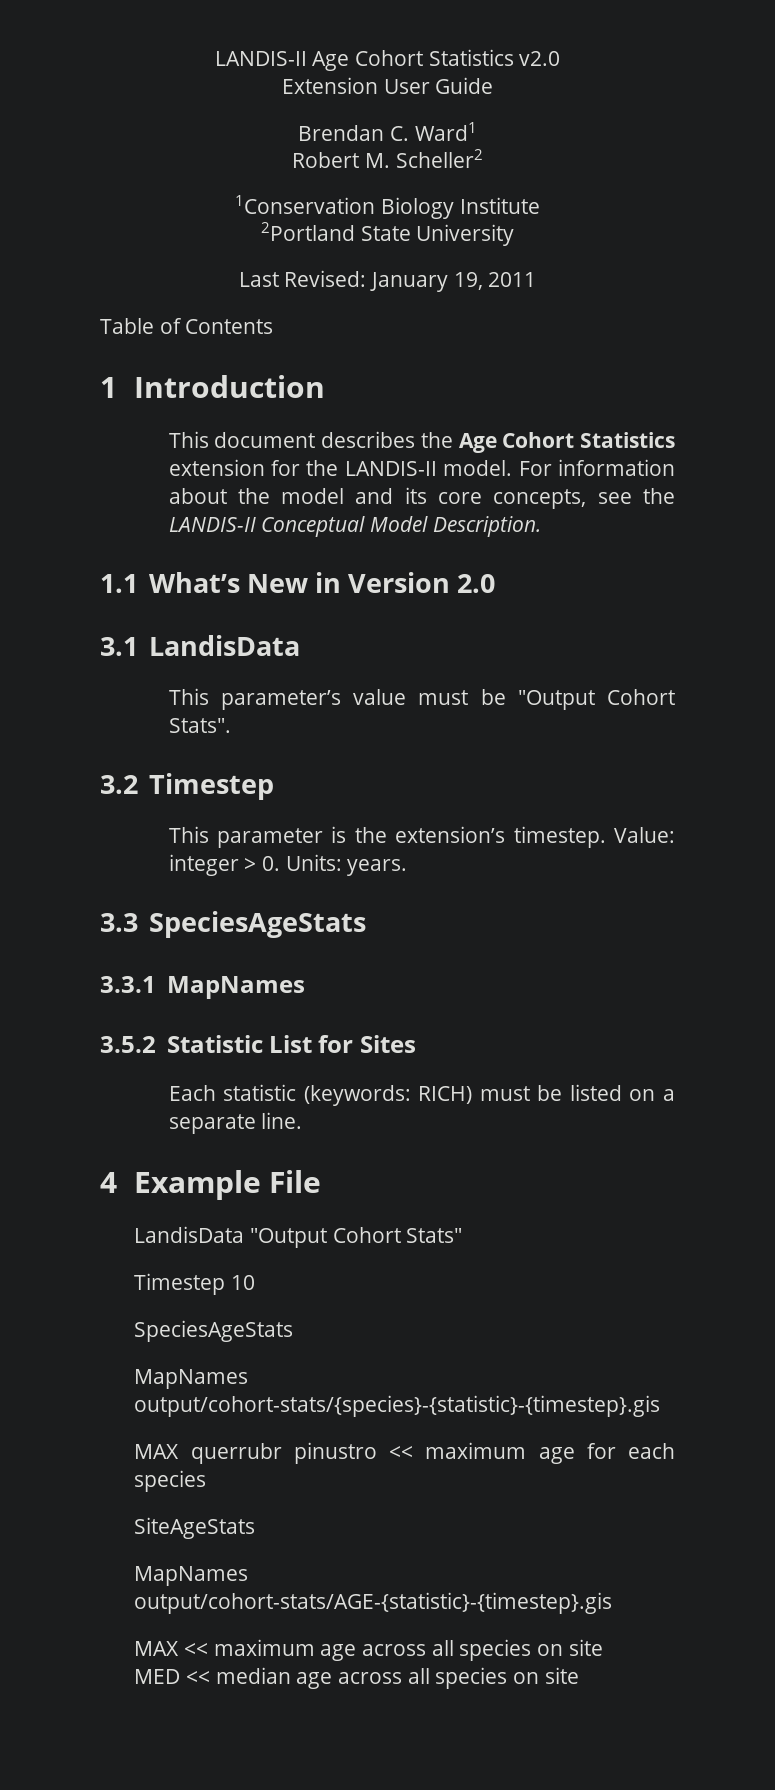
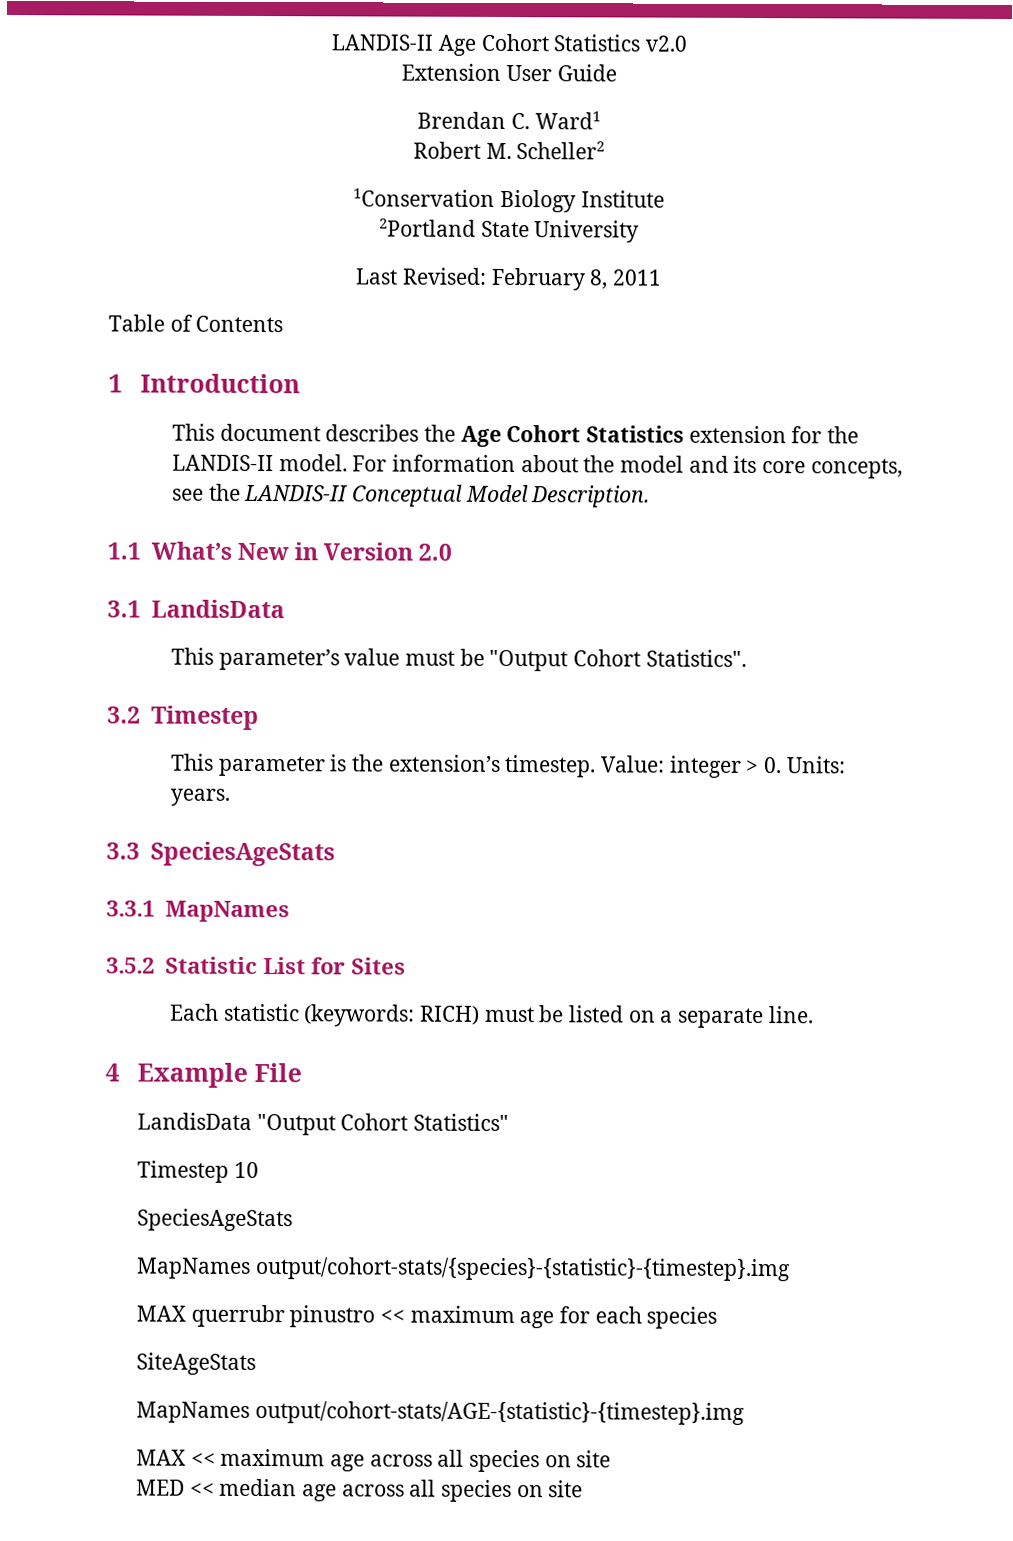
- Last Revised: January 19, 2011
+ Last Revised: February 8, 2011
- This parameter’s value must be "Output Cohort Stats".
+ This parameter’s value must be "Output Cohort Statistics".
- LandisData "Output Cohort Stats"
+ LandisData "Output Cohort Statistics"
- MapNames output/cohort-stats/{species}-{statistic}-{timestep}.gis
+ MapNames output/cohort-stats/{species}-{statistic}-{timestep}.img
- MapNames output/cohort-stats/AGE-{statistic}-{timestep}.gis
+ MapNames output/cohort-stats/AGE-{statistic}-{timestep}.img

